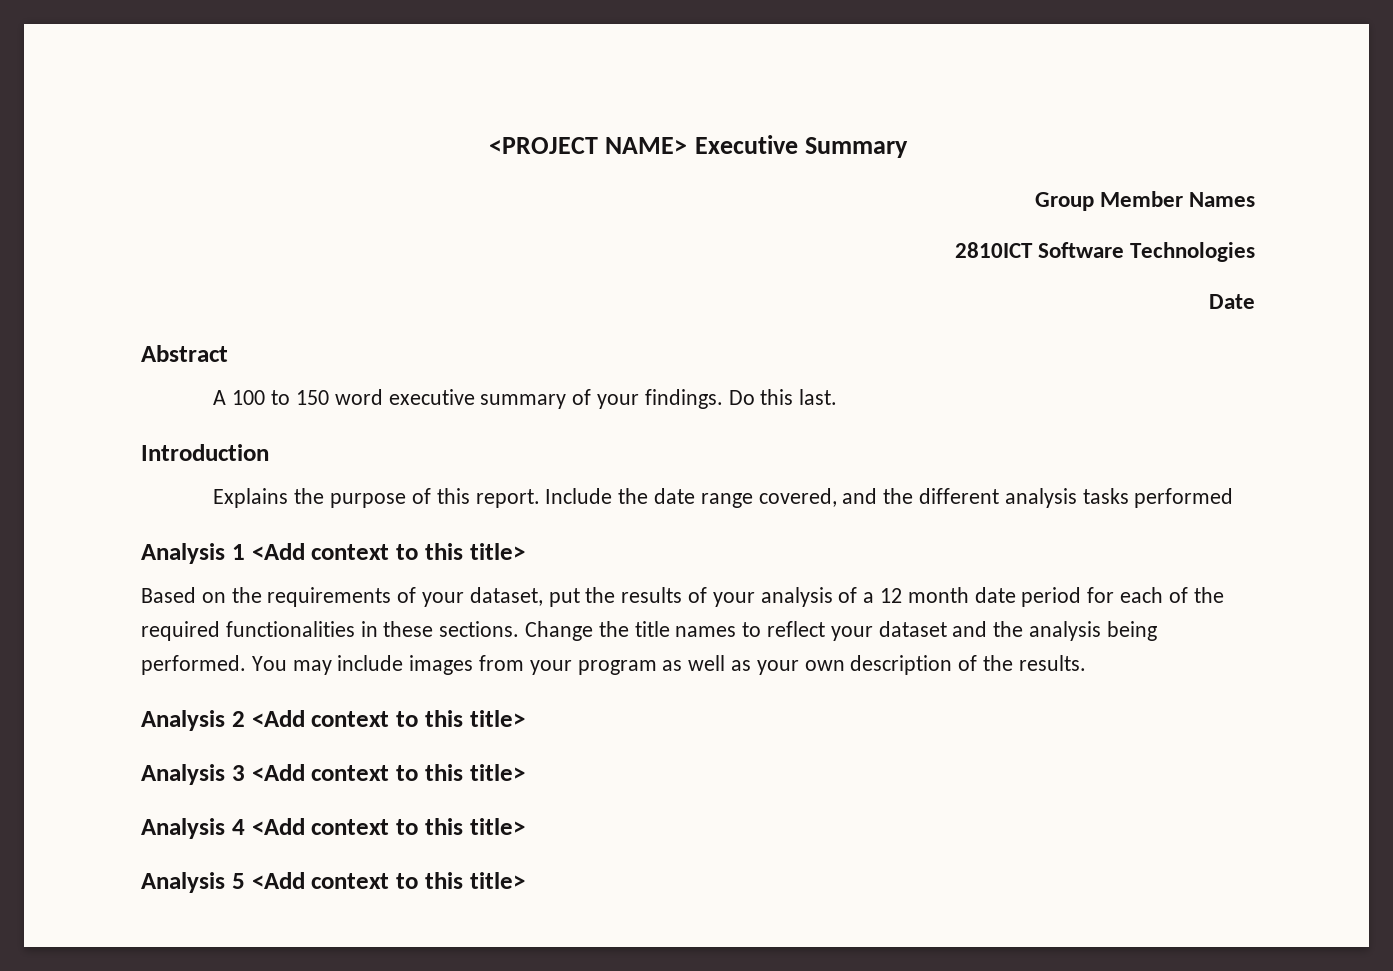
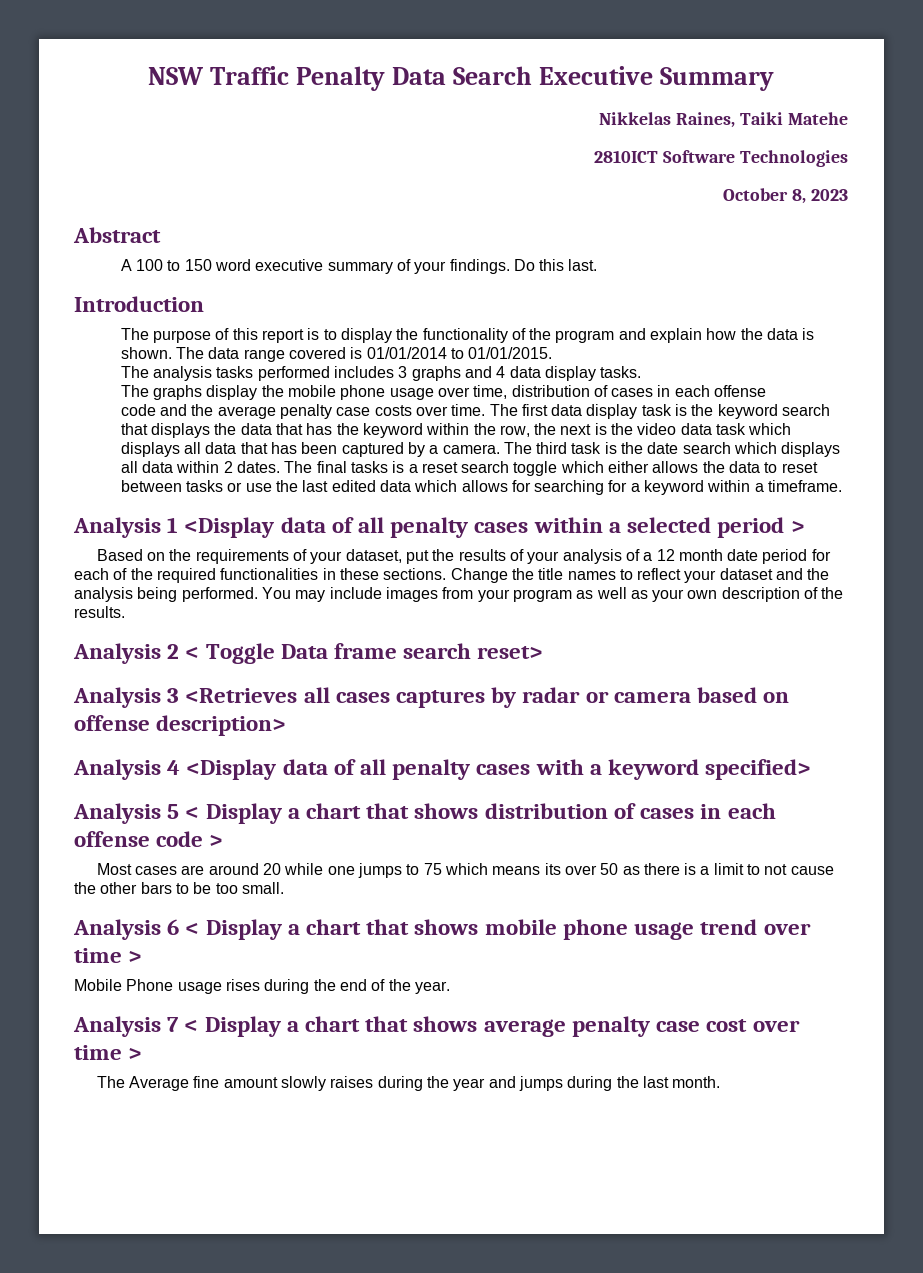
- <PROJECT NAME> Executive Summary
- Group Member Names
+ NSW Traffic Penalty Data Search Executive Summary
+ Nikkelas Raines, Taiki Matehe
- Date
+ October 8, 2023
- Explains the purpose of this report. Include the date range covered, and the different analysis tasks performed
- Analysis 1 <Add context to this title>
+ The purpose of this report is to display the functionality of the program and explain how the data is shown. The data range covered is 01/01/2014 to 01/01/2015.
+ The analysis tasks performed includes 3 graphs and 4 data display tasks.
+ The graphs display the mobile phone usage over time, distribution of cases in each offense
+ code and the average penalty case costs over time. The first data display task is the keyword search that displays the data that has the keyword within the row, the next is the video data task which displays all data that has been captured by a camera. The third task is the date search which displays all data within 2 dates. The final tasks is a reset search toggle which either allows the data to reset between tasks or use the last edited data which allows for searching for a keyword within a timeframe.
+ Analysis 1 <Display data of all penalty cases within a selected period >
- Analysis 2 <Add context to this title>
- Analysis 3 <Add context to this title>
- Analysis 4 <Add context to this title>
- Analysis 5 <Add context to this title>
+ Analysis 2 < Toggle Data frame search reset>
+ Analysis 3 <Retrieves all cases captures by radar or camera based on offense description>
+ Analysis 4 <Display data of all penalty cases with a keyword specified>
+ Analysis 5 < Display a chart that shows distribution of cases in each offense code >
+ Most cases are around 20 while one jumps to 75 which means its over 50 as there is a limit to not cause the other bars to be too small.
+ Analysis 6 < Display a chart that shows mobile phone usage trend over time >
+ Mobile Phone usage rises during the end of the year.
+ Analysis 7 < Display a chart that shows average penalty case cost over time >
+ The Average fine amount slowly raises during the year and jumps during the last month.

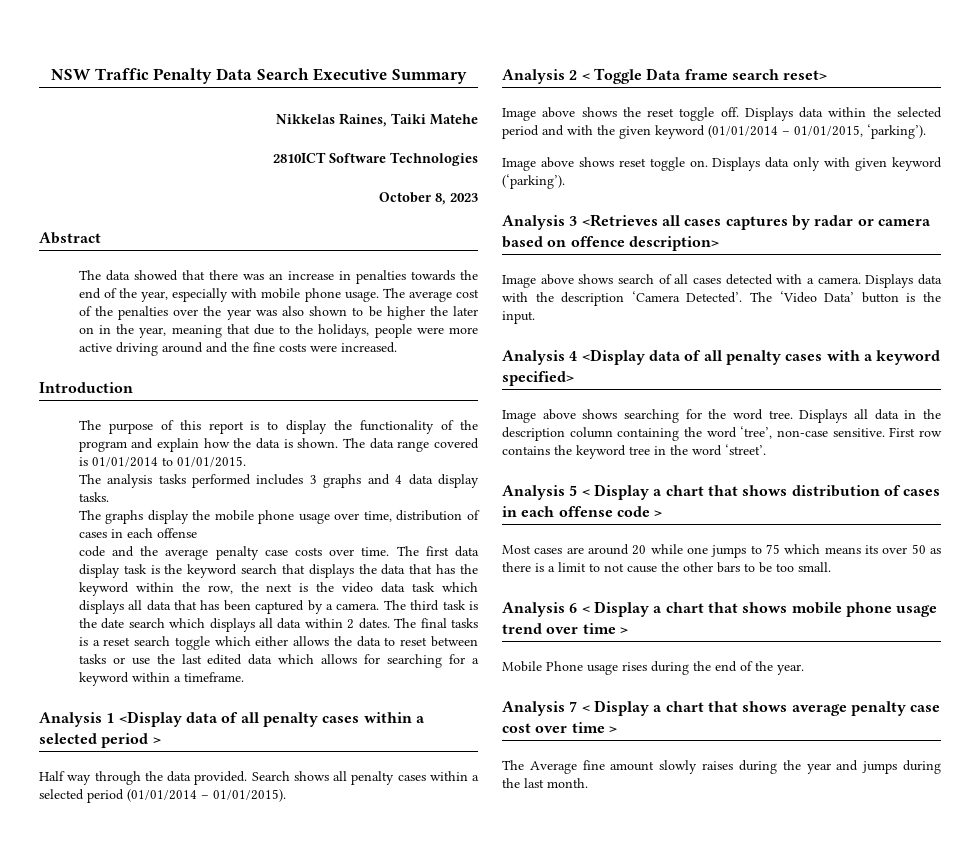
- A 100 to 150 word executive summary of your findings. Do this last.
+ The data showed that there was an increase in penalties towards the end of the year, especially with mobile phone usage. The average cost of the penalties over the year was also shown to be higher the later on in the year, meaning that due to the holidays, people were more active driving around and the fine costs were increased.
- Based on the requirements of your dataset, put the results of your analysis of a 12 month date period for each of the required functionalities in these sections. Change the title names to reflect your dataset and the analysis being performed. You may include images from your program as well as your own description of the results.
+ Half way through the data provided. Search shows all penalty cases within a selected period (01/01/2014 – 01/01/2015).
+ Image above shows the reset toggle off. Displays data within the selected period and with the given keyword (01/01/2014 – 01/01/2015, ‘parking’).
+ Image above shows reset toggle on. Displays data only with given keyword (‘parking’).
- Analysis 3 <Retrieves all cases captures by radar or camera based on offense description>
+ Analysis 3 <Retrieves all cases captures by radar or camera based on offence description>
+ Image above shows search of all cases detected with a camera. Displays data with the description ‘Camera Detected’. The ‘Video Data’ button is the input.
+ Image above shows searching for the word tree. Displays all data in the description column containing the word ‘tree’, non-case sensitive. First row contains the keyword tree in the word ‘street’.

